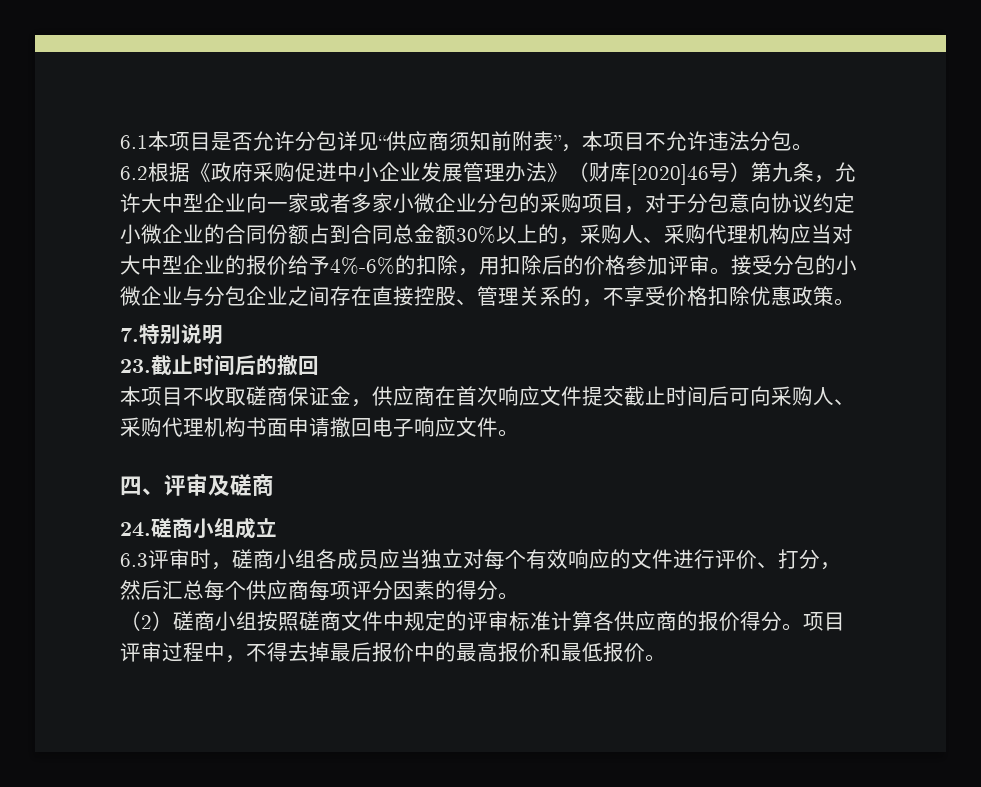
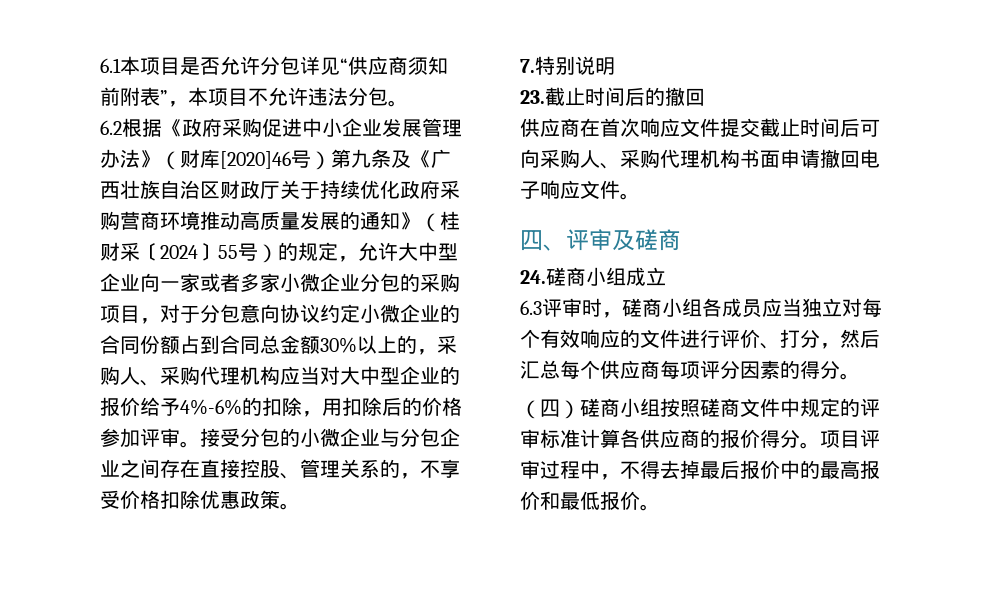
- 6.2根据《政府采购促进中小企业发展管理办法》（财库[2020]46号）第九条，允许大中型企业向一家或者多家小微企业分包的采购项目，对于分包意向协议约定小微企业的合同份额占到合同总金额30%以上的，采购人、采购代理机构应当对大中型企业的报价给予4%-6%的扣除，用扣除后的价格参加评审。
+ 6.2根据《政府采购促进中小企业发展管理办法》（财库[2020]46号）第九条及《广西壮族自治区财政厅关于持续优化政府采购营商环境推动高质量发展的通知》（桂财采〔2024〕55号）的规定，允许大中型企业向一家或者多家小微企业分包的采购项目，对于分包意向协议约定小微企业的合同份额占到合同总金额30%以上的，采购人、采购代理机构应当对大中型企业的报价给予4%-6%的扣除，用扣除后的价格参加评审。
- 本项目不收取磋商保证金，供应商在首次响应文件提交截止时间后可向采购人、采购代理机构书面申请撤回电子响应文件。
+ 供应商在首次响应文件提交截止时间后可向采购人、采购代理机构书面申请撤回电子响应文件。
- （2）磋商小组按照磋商文件中规定的评审标准计算各供应商的报价得分。
+ （四）磋商小组按照磋商文件中规定的评审标准计算各供应商的报价得分。

